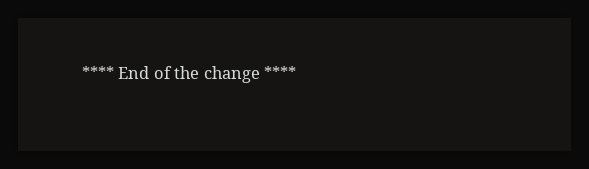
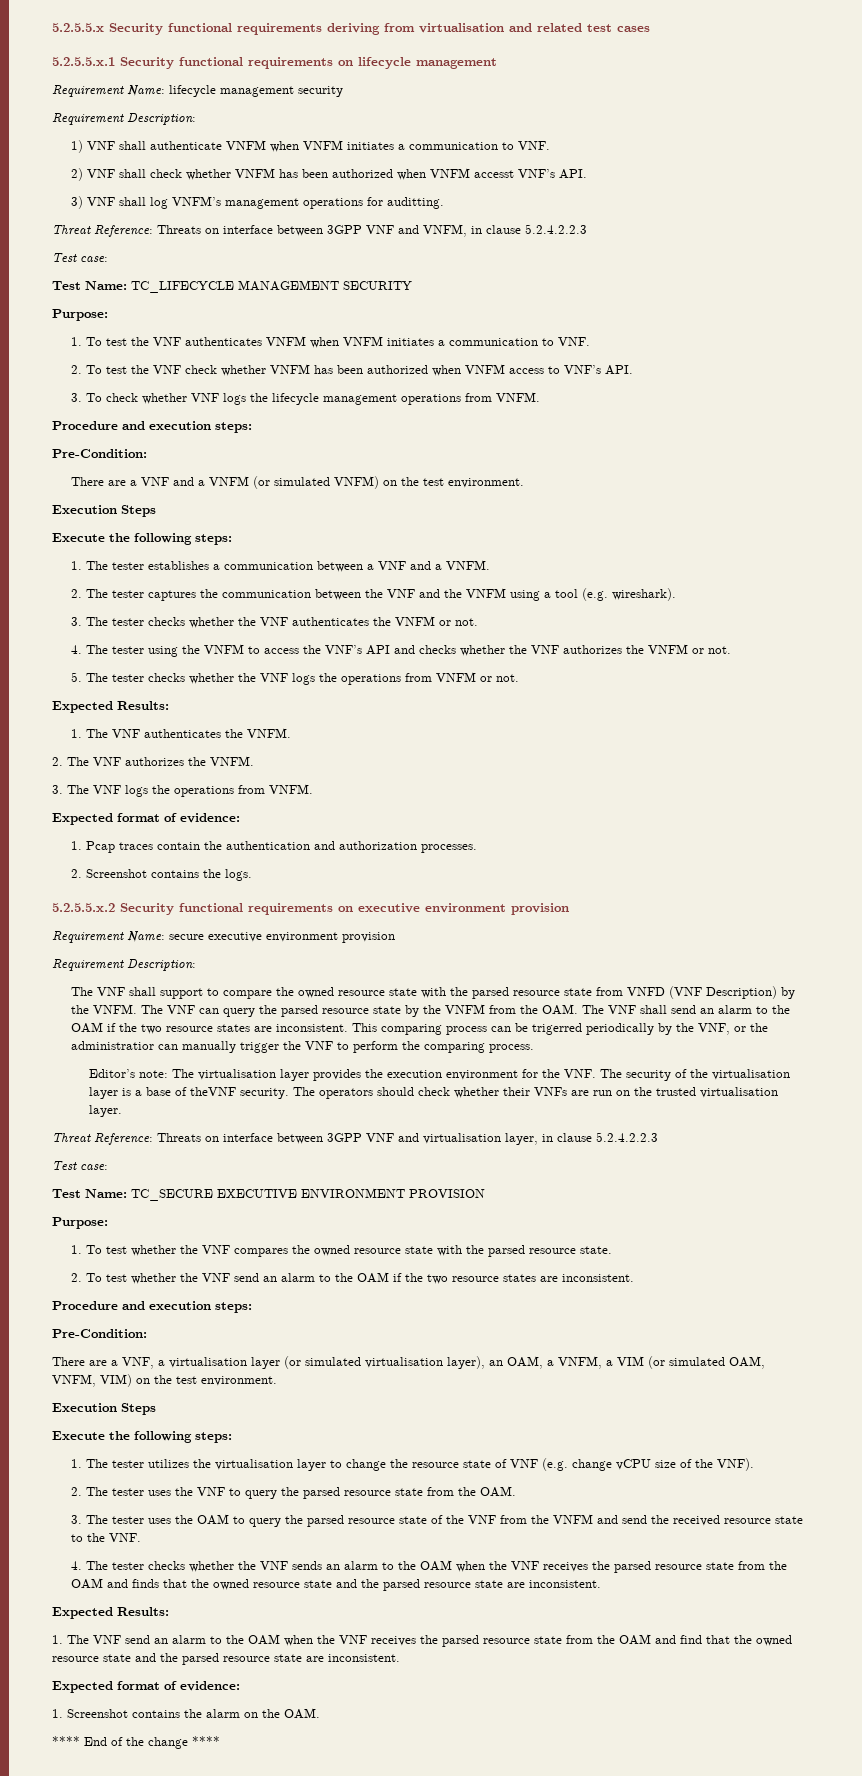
+ 5.2.5.5.x Security functional requirements deriving from virtualisation and related test cases
+ 5.2.5.5.x.1 Security functional requirements on lifecycle management
+ Requirement Name: lifecycle management security
+ Requirement Description:
+ 1) VNF shall authenticate VNFM when VNFM initiates a communication to VNF.
+ 2) VNF shall check whether VNFM has been authorized when VNFM accesst VNF’s API.
+ 3) VNF shall log VNFM’s management operations for auditting.
+ Threat Reference: Threats on interface between 3GPP VNF and VNFM, in clause 5.2.4.2.2.3
+ Test case:
+ Test Name: TC_LIFECYCLE MANAGEMENT SECURITY
+ Purpose:
+ 1. To test the VNF authenticates VNFM when VNFM initiates a communication to VNF.
+ 2. To test the VNF check whether VNFM has been authorized when VNFM access to VNF’s API.
+ 3. To check whether VNF logs the lifecycle management operations from VNFM.
+ Procedure and execution steps:
+ Pre-Condition:
+ There are a VNF and a VNFM (or simulated VNFM) on the test environment.
+ Execution Steps
+ Execute the following steps:
+ 1. The tester establishes a communication between a VNF and a VNFM.
+ 2. The tester captures the communication between the VNF and the VNFM using a tool (e.g. wireshark).
+ 3. The tester checks whether the VNF authenticates the VNFM or not.
+ 4. The tester using the VNFM to access the VNF’s API and checks whether the VNF authorizes the VNFM or not.
+ 5. The tester checks whether the VNF logs the operations from VNFM or not.
+ Expected Results:
+ 1. The VNF authenticates the VNFM.
+ 2. The VNF authorizes the VNFM.
+ 3. The VNF logs the operations from VNFM.
+ Expected format of evidence:
+ 1. Pcap traces contain the authentication and authorization processes.
+ 2. Screenshot contains the logs.
+ 5.2.5.5.x.2 Security functional requirements on executive environment provision
+ Requirement Name: secure executive environment provision
+ Requirement Description:
+ The VNF shall support to compare the owned resource state with the parsed resource state from VNFD (VNF Description) by the VNFM. The VNF can query the parsed resource state by the VNFM from the OAM. The VNF shall send an alarm to the OAM if the two resource states are inconsistent. This comparing process can be trigerred periodically by the VNF, or the administratior can manually trigger the VNF to perform the comparing process.
+ Editor’s note: The virtualisation layer provides the execution environment for the VNF. The security of the virtualisation layer is a base of theVNF security. The operators should check whether their VNFs are run on the trusted virtualisation layer.
+ Threat Reference: Threats on interface between 3GPP VNF and virtualisation layer, in clause 5.2.4.2.2.3
+ Test case:
+ Test Name: TC_SECURE EXECUTIVE ENVIRONMENT PROVISION
+ Purpose:
+ 1. To test whether the VNF compares the owned resource state with the parsed resource state.
+ 2. To test whether the VNF send an alarm to the OAM if the two resource states are inconsistent.
+ Procedure and execution steps:
+ Pre-Condition:
+ There are a VNF, a virtualisation layer (or simulated virtualisation layer), an OAM, a VNFM, a VIM (or simulated OAM, VNFM, VIM) on the test environment.
+ Execution Steps
+ Execute the following steps:
+ 1. The tester utilizes the virtualisation layer to change the resource state of VNF (e.g. change vCPU size of the VNF).
+ 2. The tester uses the VNF to query the parsed resource state from the OAM.
+ 3. The tester uses the OAM to query the parsed resource state of the VNF from the VNFM and send the received resource state to the VNF.
+ 4. The tester checks whether the VNF sends an alarm to the OAM when the VNF receives the parsed resource state from the OAM and finds that the owned resource state and the parsed resource state are inconsistent.
+ Expected Results:
+ 1. The VNF send an alarm to the OAM when the VNF receives the parsed resource state from the OAM and find that the owned resource state and the parsed resource state are inconsistent.
+ Expected format of evidence:
+ 1. Screenshot contains the alarm on the OAM.

